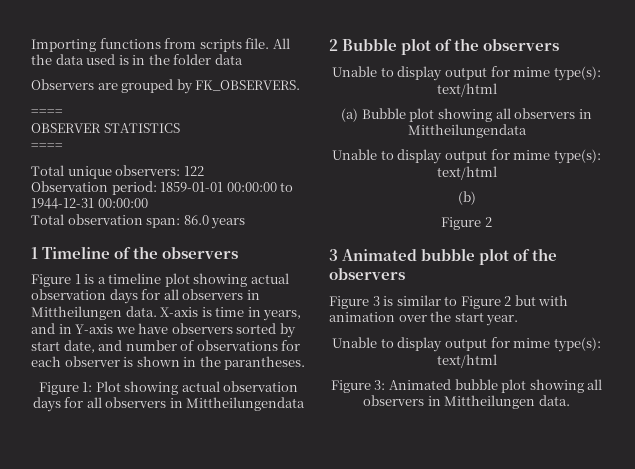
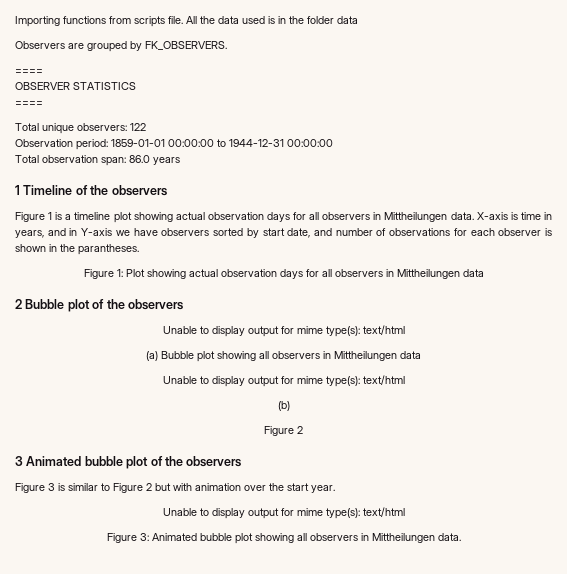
- Figure 1: Plot showing actual observation days for all observers in Mittheilungendata
+ Figure 1: Plot showing actual observation days for all observers in Mittheilungen data
- (a) Bubble plot showing all observers in Mittheilungendata
+ (a) Bubble plot showing all observers in Mittheilungen data

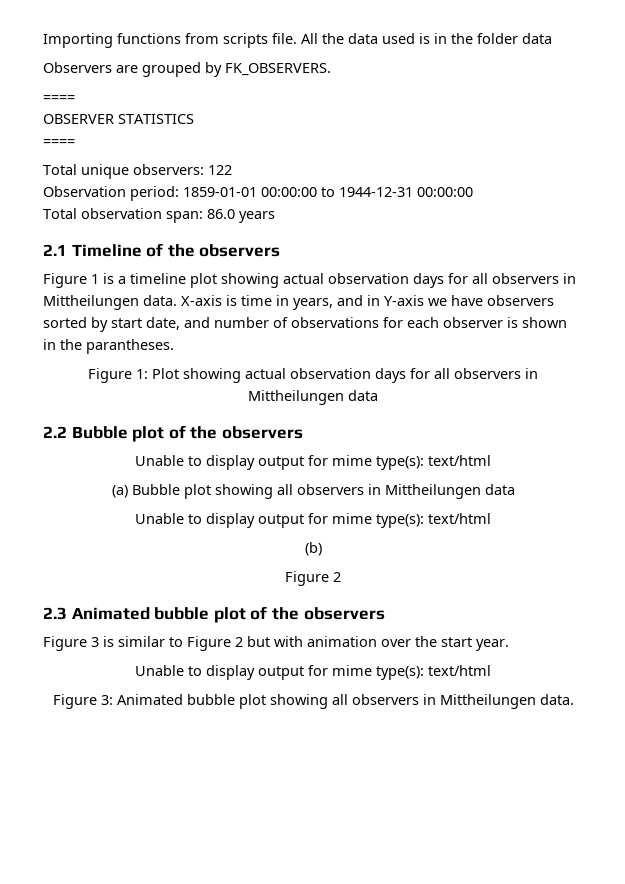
- 1 Timeline of the observers
+ 2.1 Timeline of the observers
- 2 Bubble plot of the observers
+ 2.2 Bubble plot of the observers
- 3 Animated bubble plot of the observers
+ 2.3 Animated bubble plot of the observers

